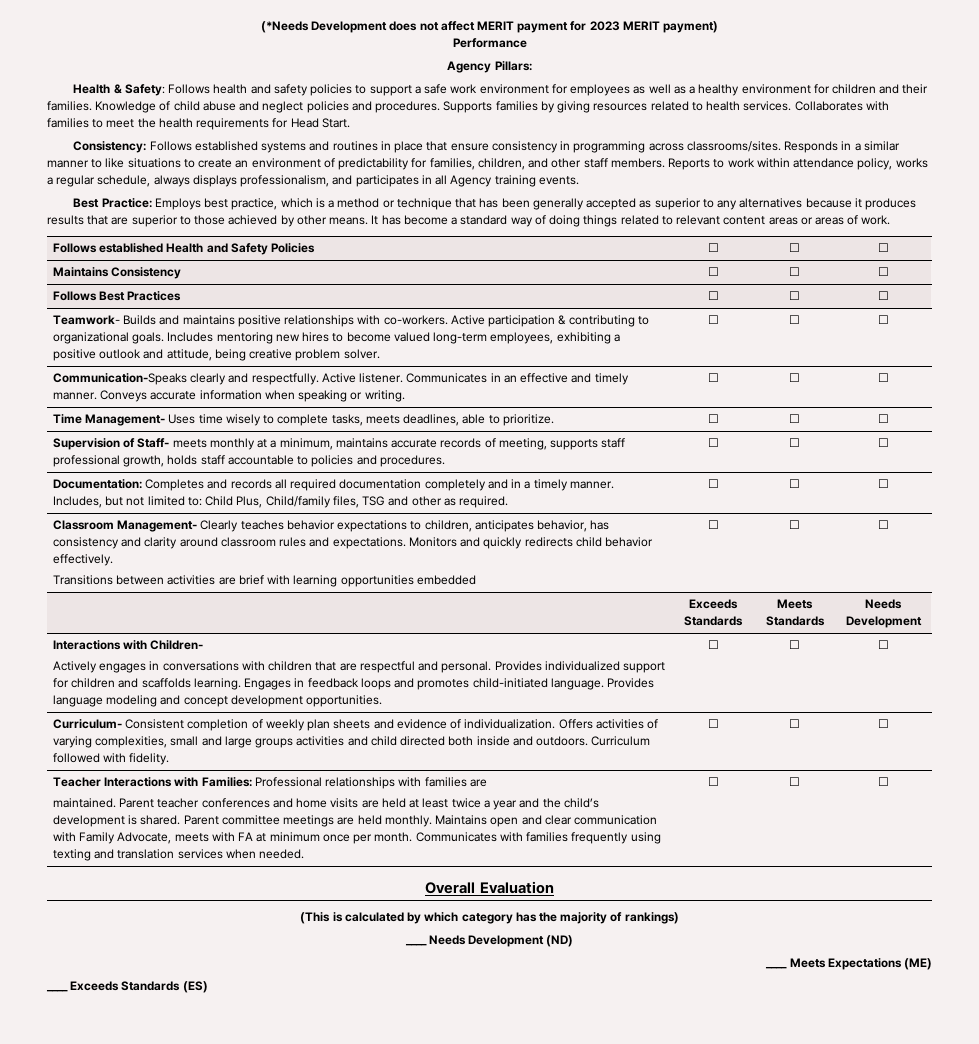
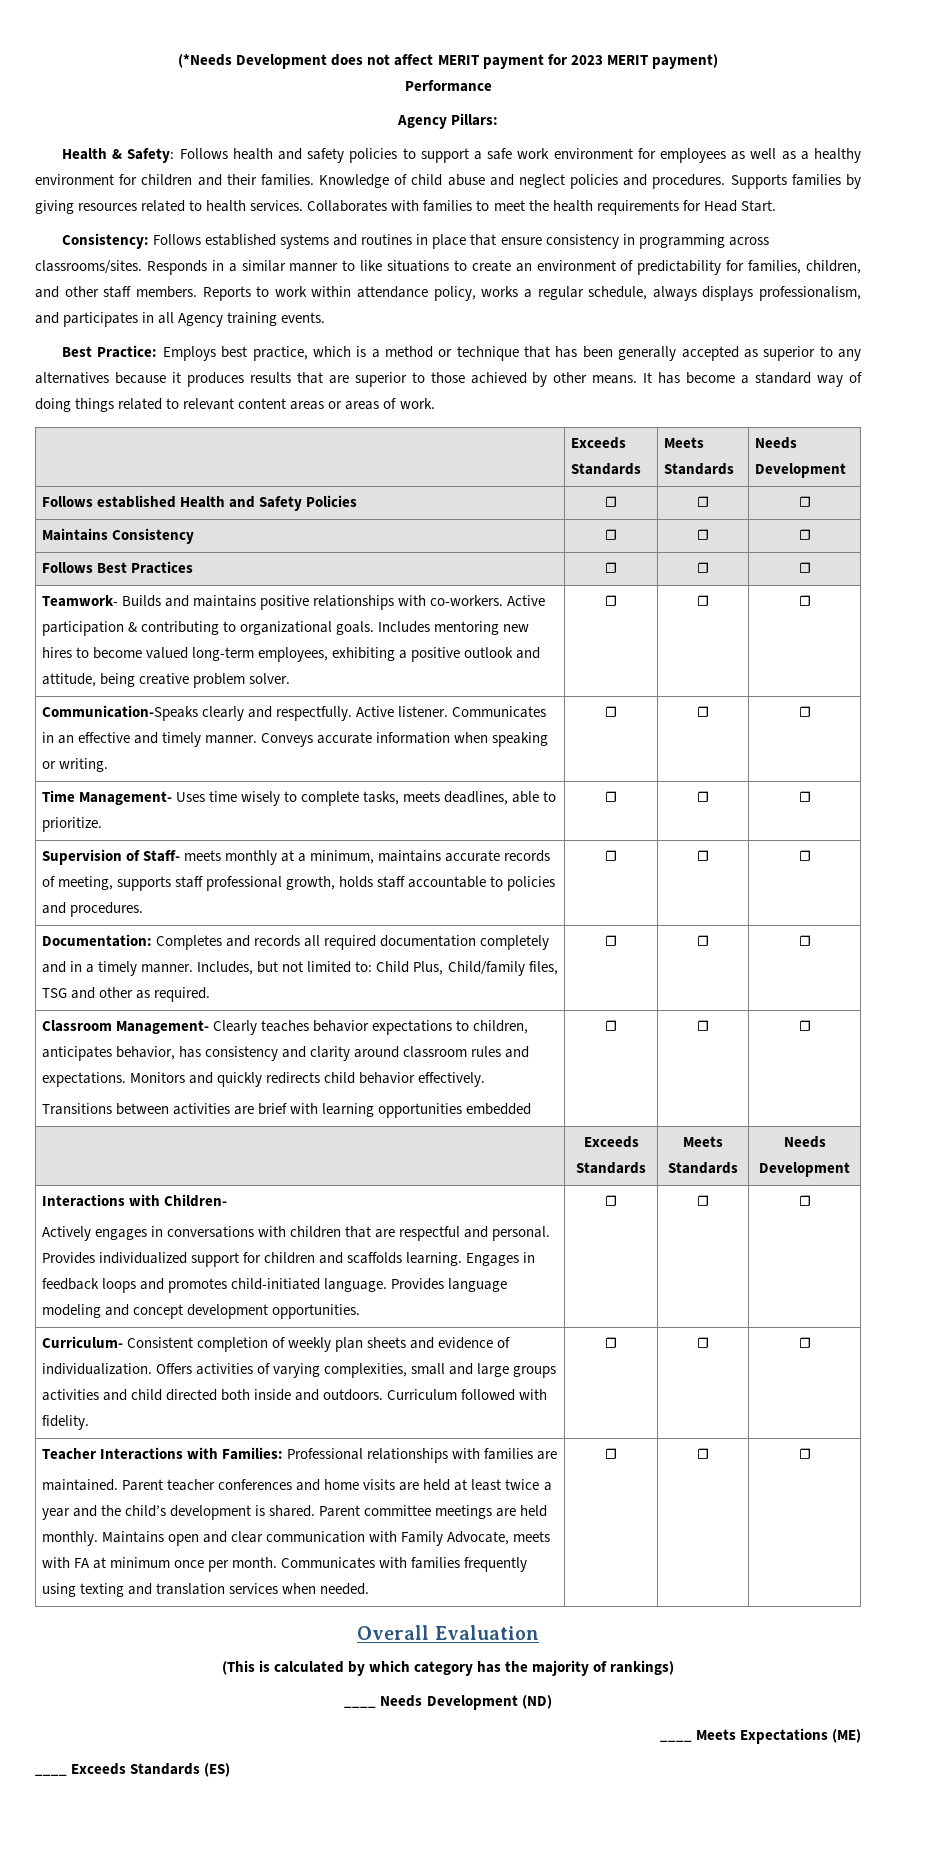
  It has become a standard way of doing things related to relevant content areas or areas of work.
+ | Exceeds Standards | Meets Standards | Needs Development

